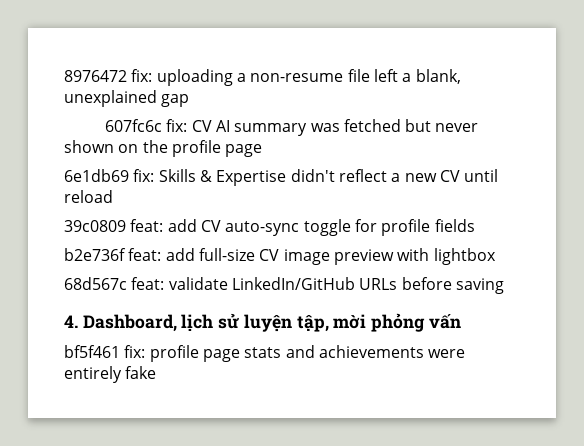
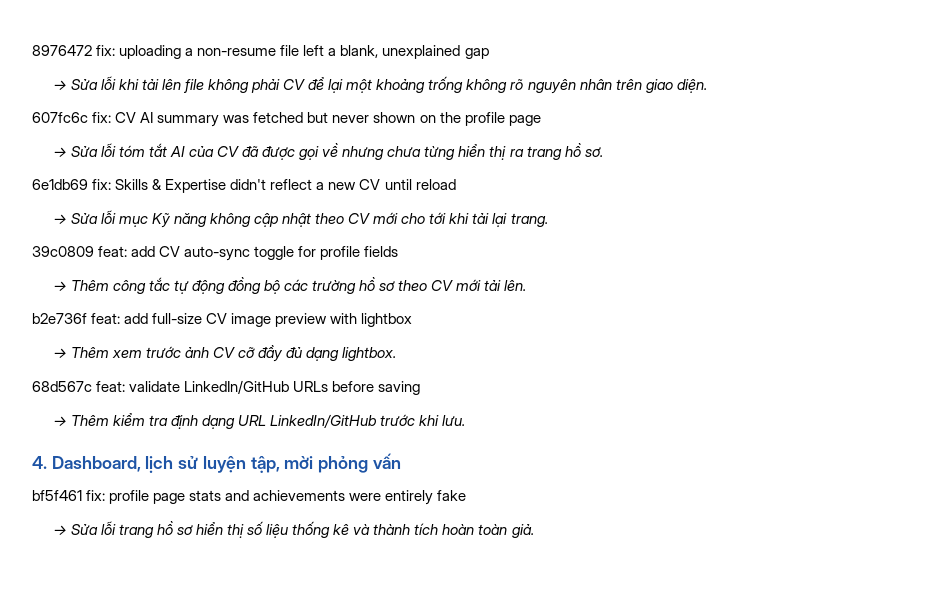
+ → Sửa lỗi khi tải lên file không phải CV để lại một khoảng trống không rõ nguyên nhân trên giao diện.
+ → Sửa lỗi tóm tắt AI của CV đã được gọi về nhưng chưa từng hiển thị ra trang hồ sơ.
+ → Sửa lỗi mục Kỹ năng không cập nhật theo CV mới cho tới khi tải lại trang.
+ → Thêm công tắc tự động đồng bộ các trường hồ sơ theo CV mới tải lên.
+ → Thêm xem trước ảnh CV cỡ đầy đủ dạng lightbox.
+ → Thêm kiểm tra định dạng URL LinkedIn/GitHub trước khi lưu.
+ → Sửa lỗi trang hồ sơ hiển thị số liệu thống kê và thành tích hoàn toàn giả.

